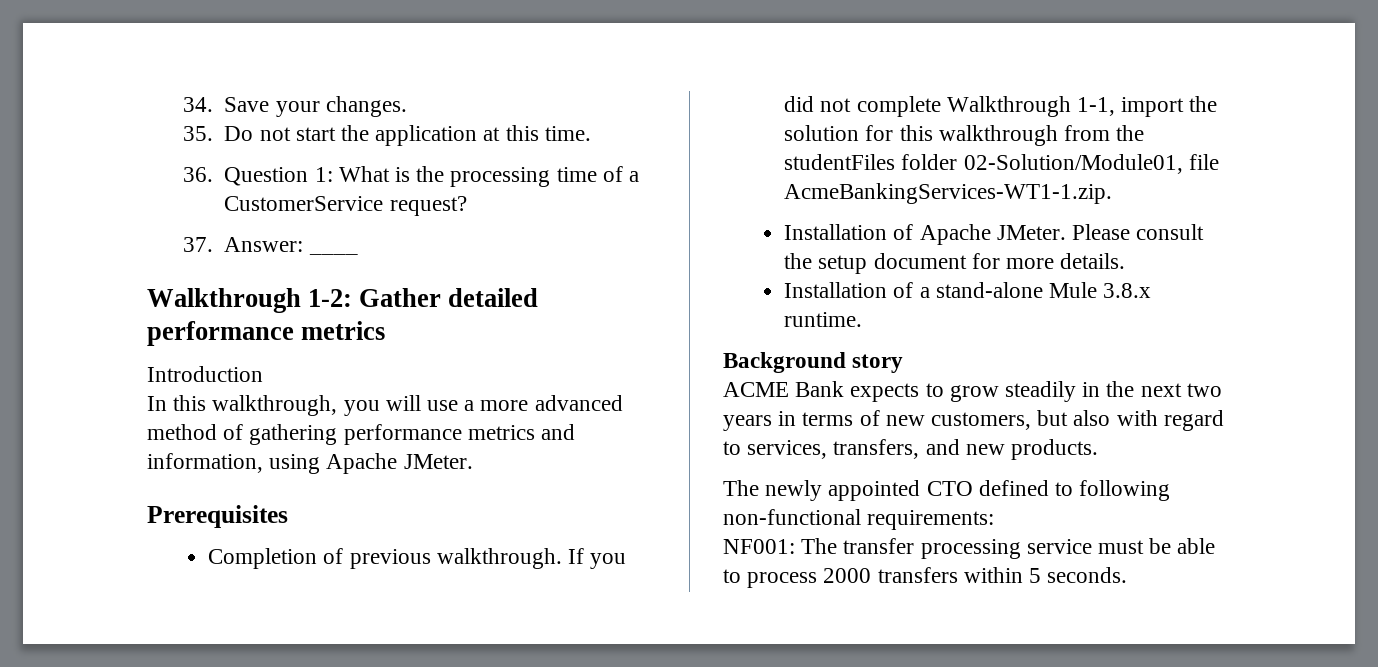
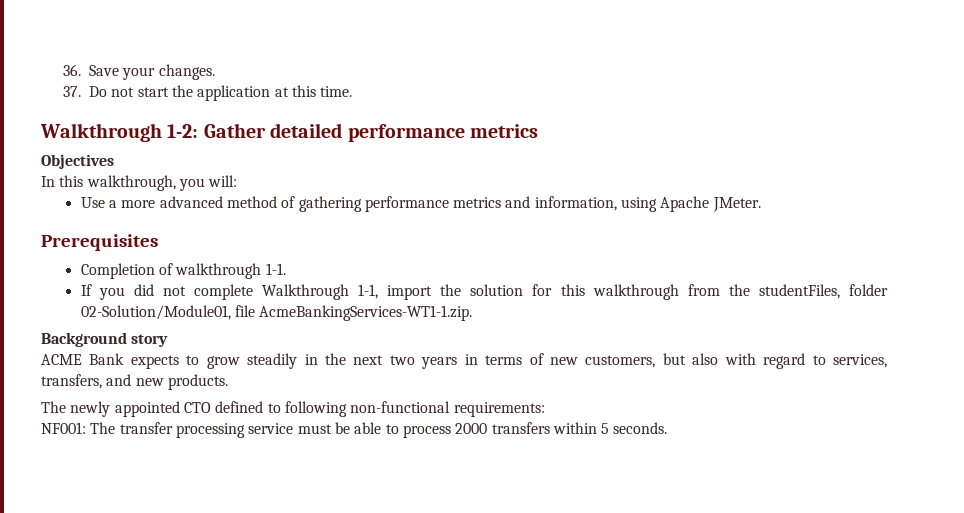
- 34. Save your changes.
+ 36. Save your changes.
- 35. Do not start the application at this time.
+ 37. Do not start the application at this time.
- 36. Question 1: What is the processing time of a CustomerService request?
- 37. Answer: ____
- Introduction
+ Objectives
- In this walkthrough, you will use a more advanced method of gathering performance metrics and information, using Apache JMeter.
+ In this walkthrough, you will:
+ Use a more advanced method of gathering performance metrics and information, using Apache JMeter.
- Completion of previous walkthrough. If you did not complete Walkthrough 1-1, import the solution for this walkthrough from the studentFiles folder 02-Solution/Module01, file AcmeBankingServices-WT1-1.zip.
+ Completion of walkthrough 1-1.
+ If you did not complete Walkthrough 1-1, import the solution for this walkthrough from the studentFiles, folder 02-Solution/Module01, file AcmeBankingServices-WT1-1.zip.
- Installation of Apache JMeter. Please consult the setup document for more details.
- Installation of a stand-alone Mule 3.8.x runtime.

